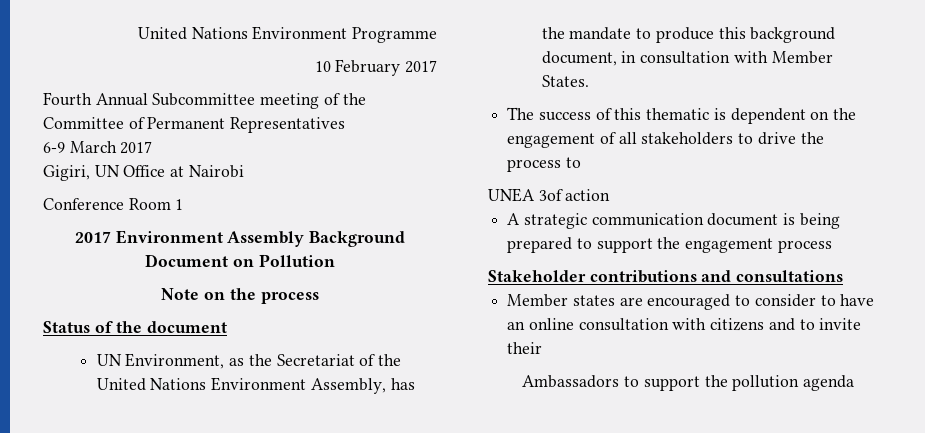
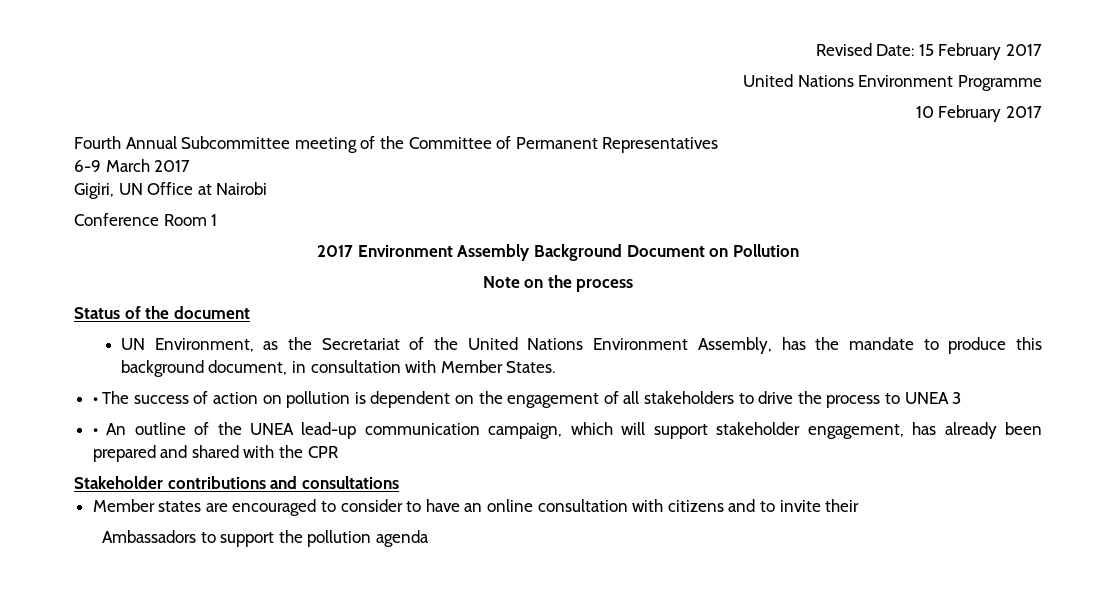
+ Revised Date: 15 February 2017
- The success of this thematic is dependent on the engagement of all stakeholders to drive the process to
- UNEA 3of action
- A strategic communication document is being prepared to support the engagement process
+ • The success of action on pollution is dependent on the engagement of all stakeholders to drive the process to UNEA 3
+ • An outline of the UNEA lead-up communication campaign, which will support stakeholder engagement, has already been prepared and shared with the CPR

